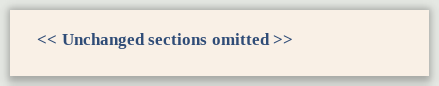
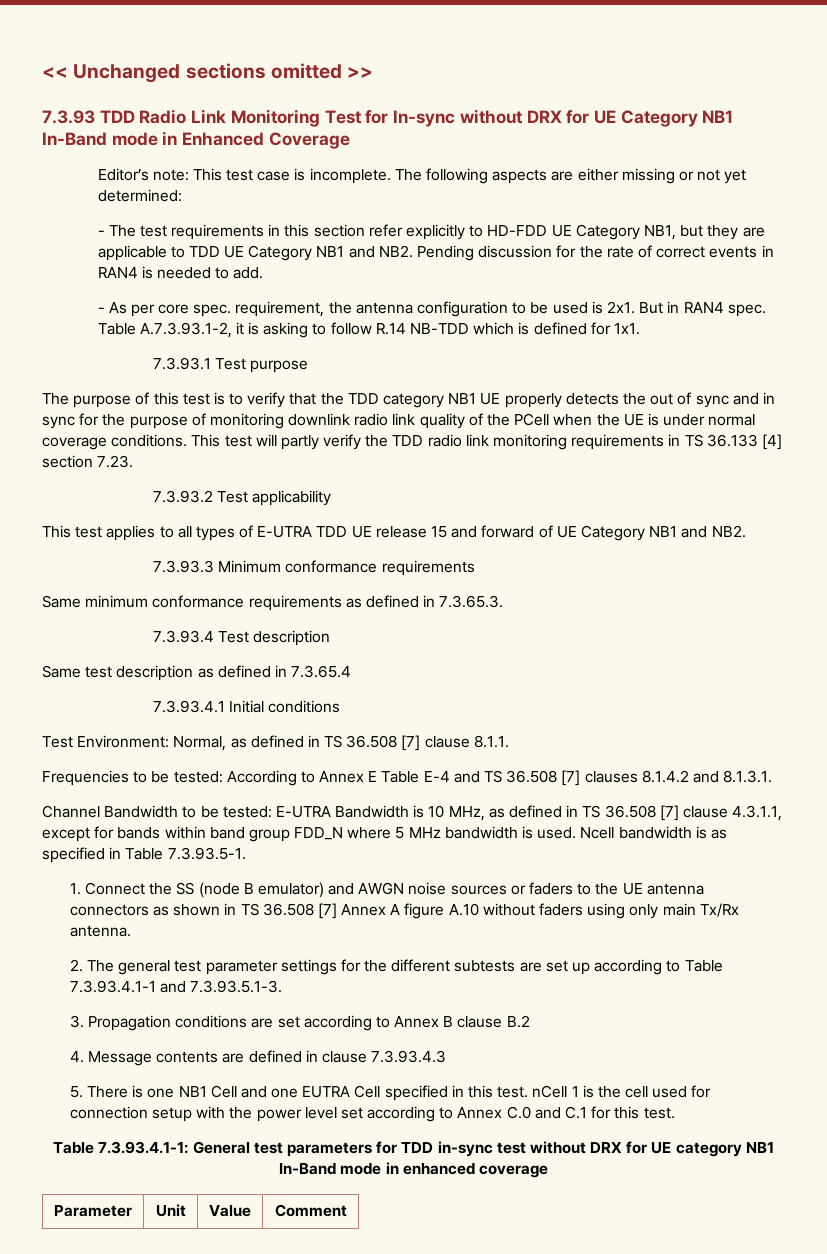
+ 7.3.93 TDD Radio Link Monitoring Test for In-sync without DRX for UE Category NB1 In-Band mode in Enhanced Coverage
+ Editor’s note: This test case is incomplete. The following aspects are either missing or not yet determined:
+ - The test requirements in this section refer explicitly to HD-FDD UE Category NB1, but they are applicable to TDD UE Category NB1 and NB2. Pending discussion for the rate of correct events in RAN4 is needed to add.
+ - As per core spec. requirement, the antenna configuration to be used is 2x1. But in RAN4 spec. Table A.7.3.93.1-2, it is asking to follow R.14 NB-TDD which is defined for 1x1.
+ 7.3.93.1 Test purpose
+ The purpose of this test is to verify that the TDD category NB1 UE properly detects the out of sync and in sync for the purpose of monitoring downlink radio link quality of the PCell when the UE is under normal coverage conditions. This test will partly verify the TDD radio link monitoring requirements in TS 36.133 [4] section 7.23.
+ 7.3.93.2 Test applicability
+ This test applies to all types of E-UTRA TDD UE release 15 and forward of UE Category NB1 and NB2.
+ 7.3.93.3 Minimum conformance requirements
+ Same minimum conformance requirements as defined in 7.3.65.3.
+ 7.3.93.4 Test description
+ Same test description as defined in 7.3.65.4
+ 7.3.93.4.1 Initial conditions
+ Test Environment: Normal, as defined in TS 36.508 [7] clause 8.1.1.
+ Frequencies to be tested: According to Annex E Table E-4 and TS 36.508 [7] clauses 8.1.4.2 and 8.1.3.1.
+ Channel Bandwidth to be tested: E-UTRA Bandwidth is 10 MHz, as defined in TS 36.508 [7] clause 4.3.1.1, except for bands within band group FDD_N where 5 MHz bandwidth is used. Ncell bandwidth is as specified in Table 7.3.93.5-1.
+ 1. Connect the SS (node B emulator) and AWGN noise sources or faders to the UE antenna connectors as shown in TS 36.508 [7] Annex A figure A.10 without faders using only main Tx/Rx antenna.
+ 2. The general test parameter settings for the different subtests are set up according to Table 7.3.93.4.1-1 and 7.3.93.5.1-3.
+ 3. Propagation conditions are set according to Annex B clause B.2
+ 4. Message contents are defined in clause 7.3.93.4.3
+ 5. There is one NB1 Cell and one EUTRA Cell specified in this test. nCell 1 is the cell used for connection setup with the power level set according to Annex C.0 and C.1 for this test.
+ Table 7.3.93.4.1-1: General test parameters for TDD in-sync test without DRX for UE category NB1 In-Band mode in enhanced coverage
+ Parameter | Unit | Value | Comment

